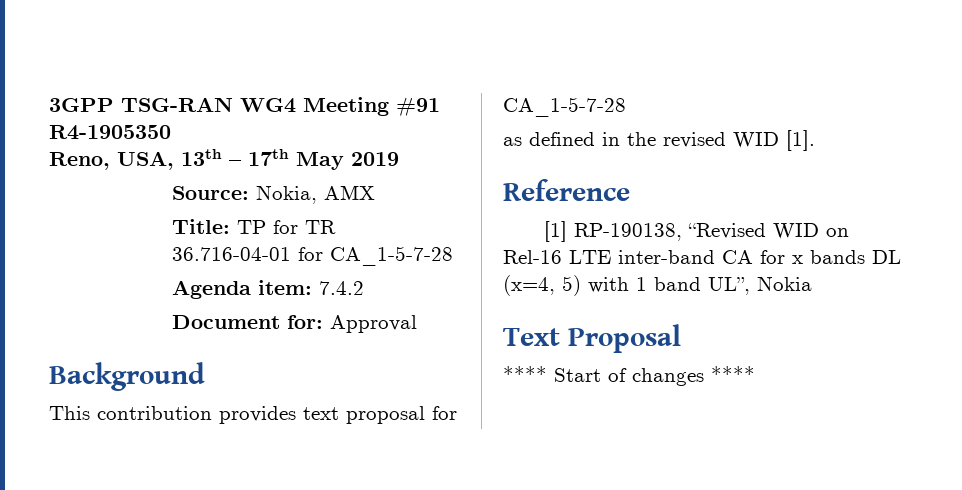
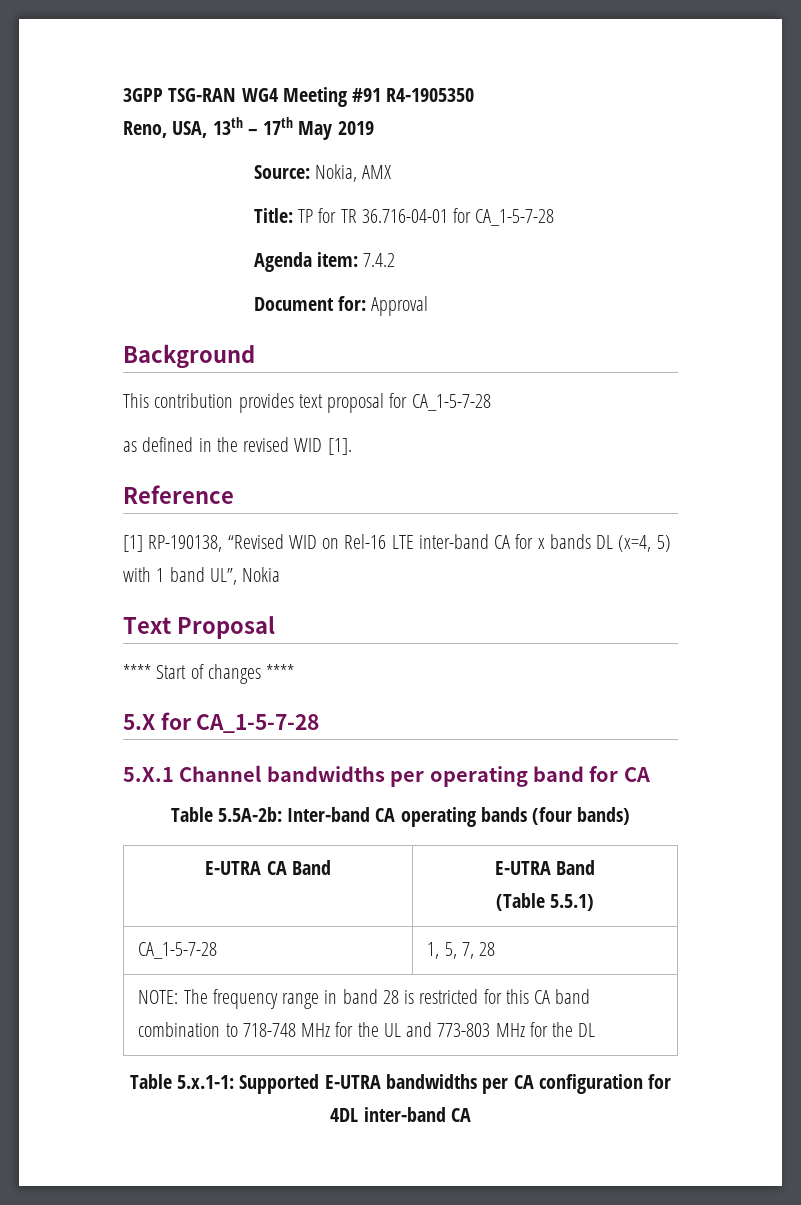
+ 5.X for CA_1-5-7-28
+ 5.X.1 Channel bandwidths per operating band for CA
+ Table 5.5A-2b: Inter-band CA operating bands (four bands)
+ E-UTRA CA Band | E-UTRA Band
+ (Table 5.5.1)
+ CA_1-5-7-28 | 1, 5, 7, 28
+ NOTE: The frequency range in band 28 is restricted for this CA band combination to 718-748 MHz for the UL and 773-803 MHz for the DL
+ Table 5.x.1-1: Supported E-UTRA bandwidths per CA configuration for 4DL inter-band CA

